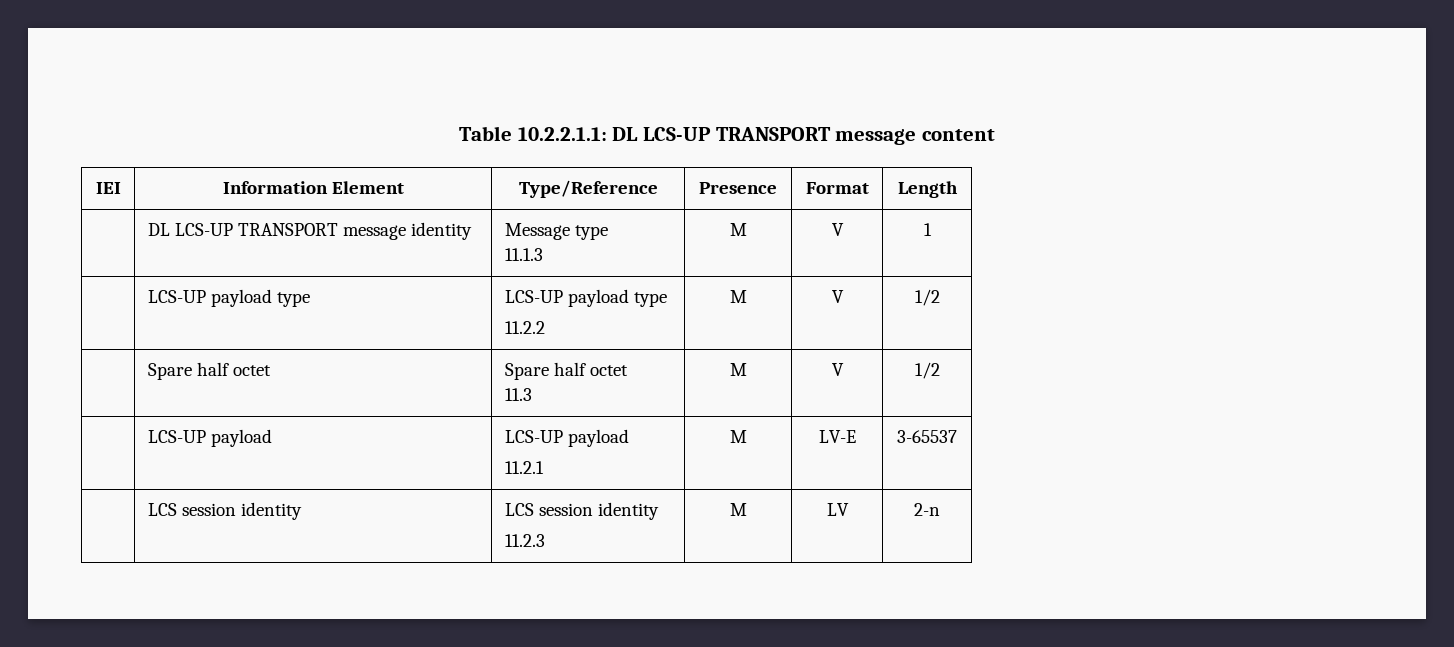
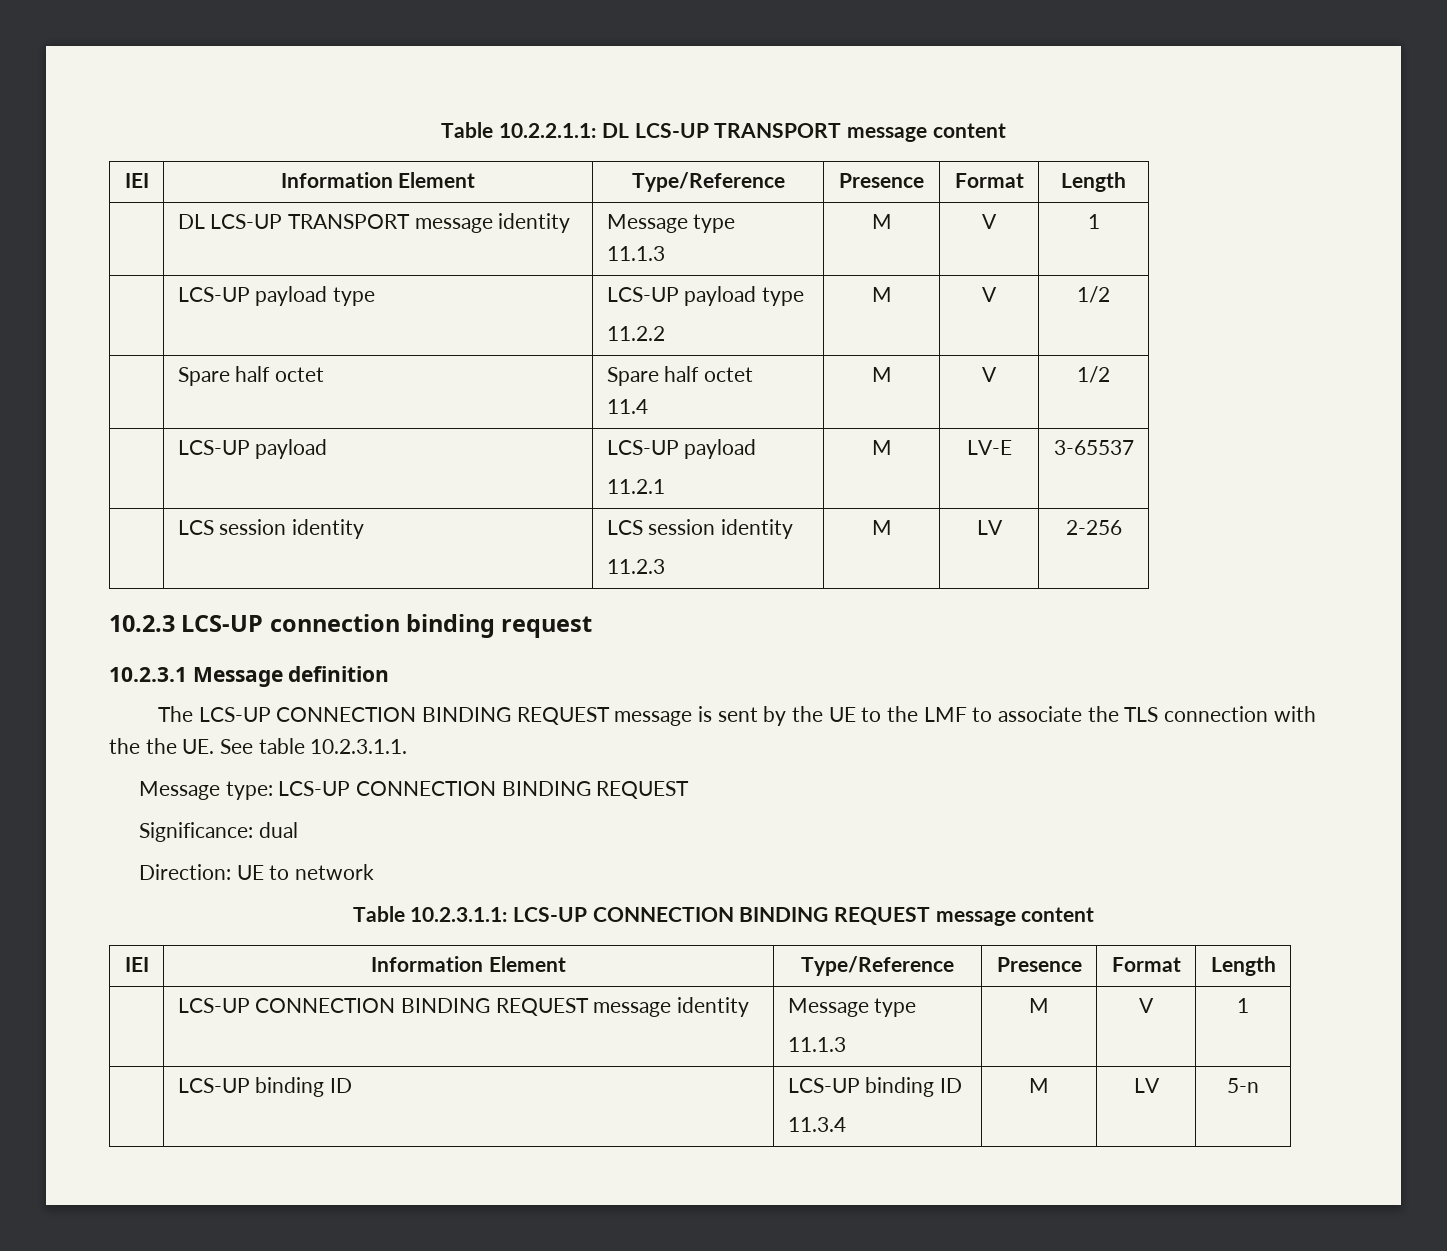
  | Spare half octet | Spare half octet
- 11.3 | M | V | 1/2
+ 11.4 | M | V | 1/2
  | LCS session identity | LCS session identity
- 11.2.3 | M | LV | 2-n
+ 11.2.3 | M | LV | 2-256
+ 10.2.3 LCS-UP connection binding request
+ 10.2.3.1 Message definition
+ The LCS-UP CONNECTION BINDING REQUEST message is sent by the UE to the LMF to associate the TLS connection with the the UE. See table 10.2.3.1.1.
+ Message type: LCS-UP CONNECTION BINDING REQUEST
+ Significance: dual
+ Direction: UE to network
+ Table 10.2.3.1.1: LCS-UP CONNECTION BINDING REQUEST message content
+ IEI | Information Element | Type/Reference | Presence | Format | Length
+ | LCS-UP CONNECTION BINDING REQUEST message identity | Message type
+ 11.1.3 | M | V | 1
+ | LCS-UP binding ID | LCS-UP binding ID
+ 11.3.4 | M | LV | 5-n

